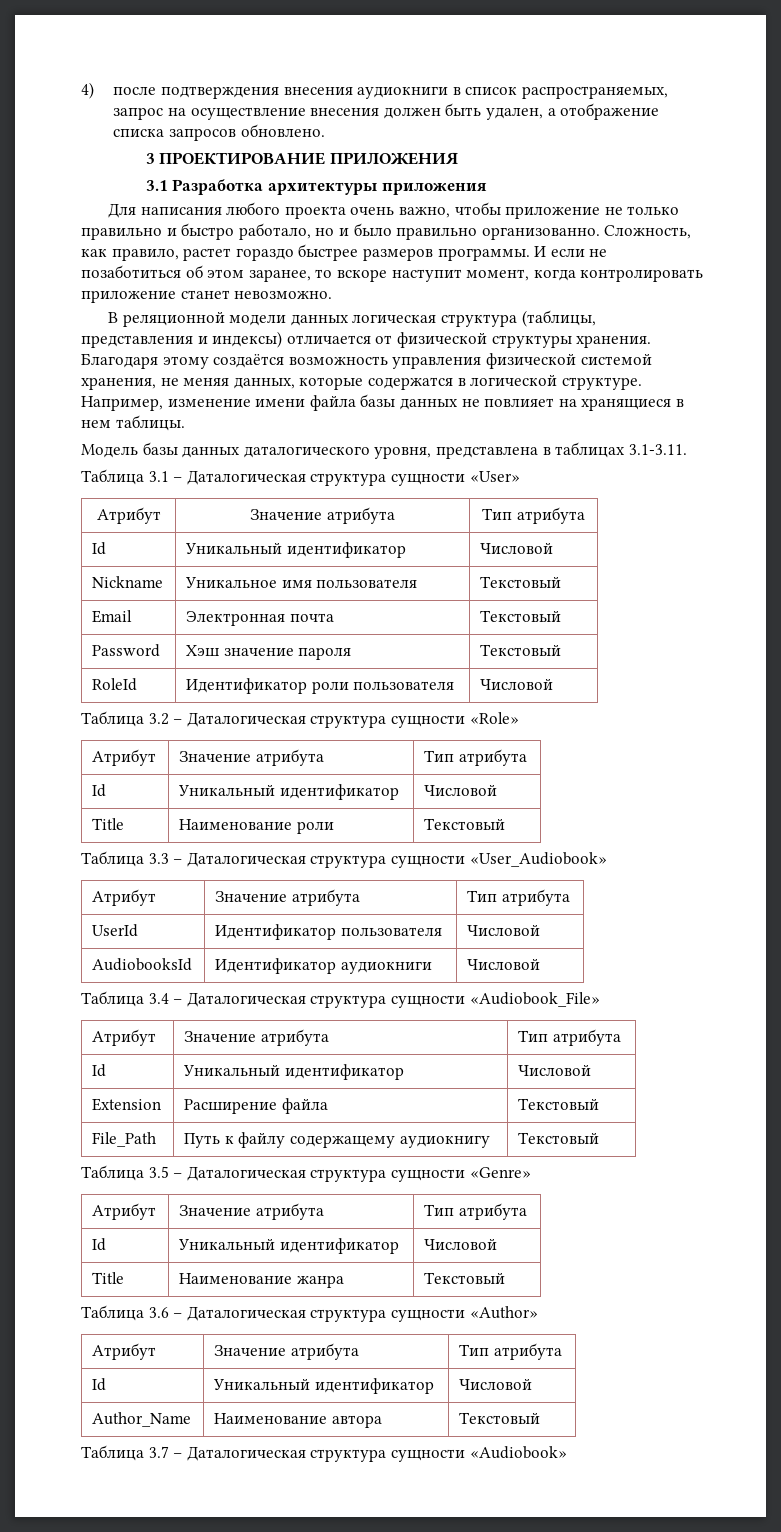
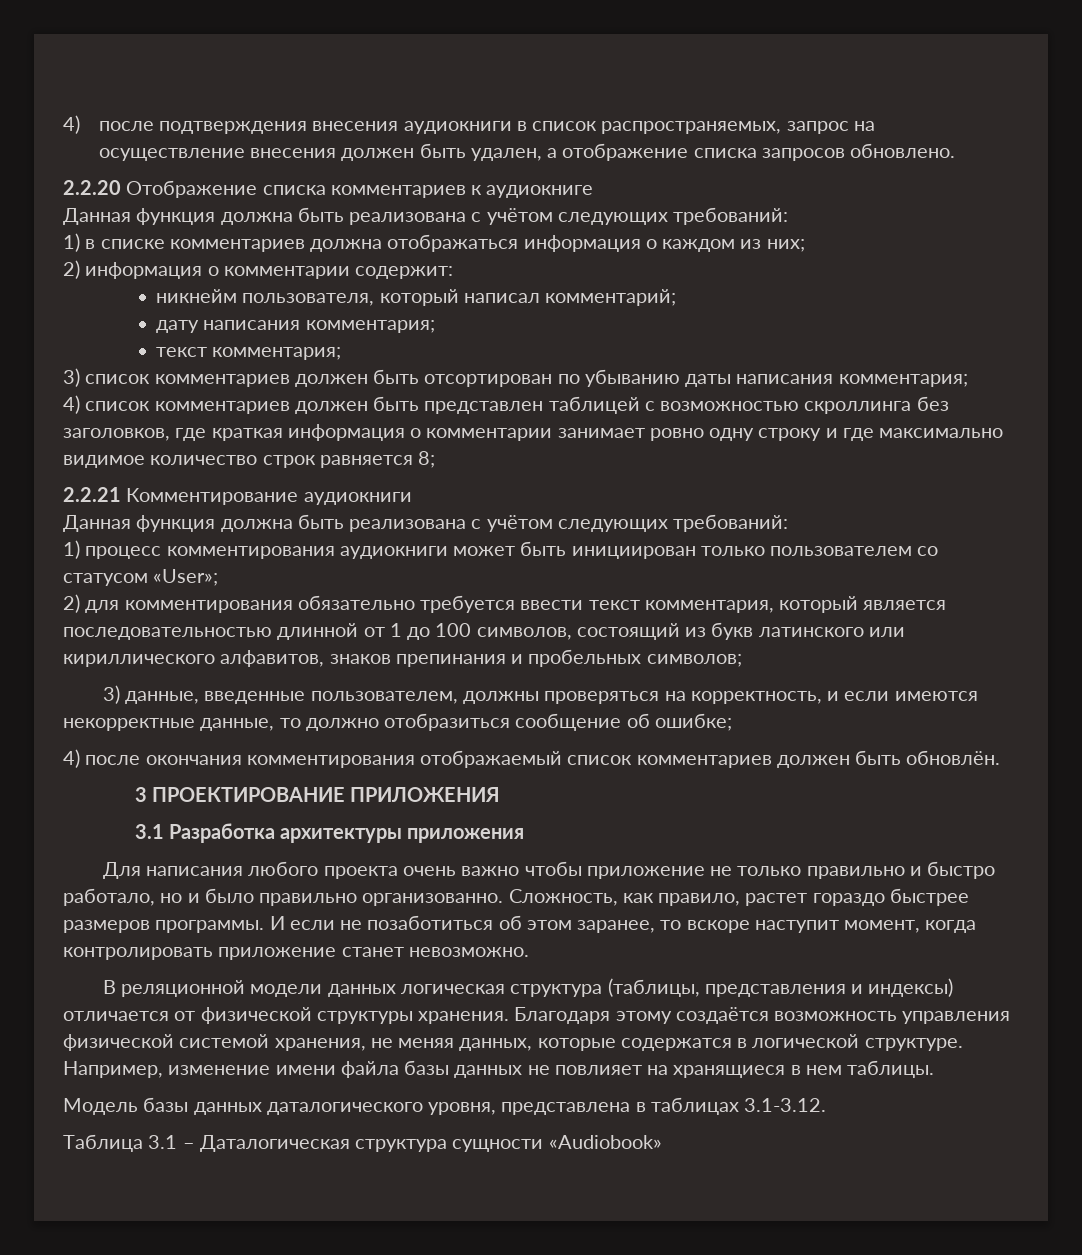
+ 2.2.20 Отображение списка комментариев к аудиокниге
+ Данная функция должна быть реализована с учётом следующих требований:
+ 1) в списке комментариев должна отображаться информация о каждом из них;
+ 2) информация о комментарии содержит:
+ никнейм пользователя, который написал комментарий;
+ дату написания комментария;
+ текст комментария;
+ 3) список комментариев должен быть отсортирован по убыванию даты написания комментария;
+ 4) список комментариев должен быть представлен таблицей с возможностью скроллинга без заголовков, где краткая информация о комментарии занимает ровно одну строку и где максимально видимое количество строк равняется 8;
+ 2.2.21 Комментирование аудиокниги
+ Данная функция должна быть реализована с учётом следующих требований:
+ 1) процесс комментирования аудиокниги может быть инициирован только пользователем со статусом «User»;
+ 2) для комментирования обязательно требуется ввести текст комментария, который является последовательностью длинной от 1 до 100 символов, состоящий из букв латинского или кириллического алфавитов, знаков препинания и пробельных символов;
+ 3) данные, введенные пользователем, должны проверяться на корректность, и если имеются некорректные данные, то должно отобразиться сообщение об ошибке;
+ 4) после окончания комментирования отображаемый список комментариев должен быть обновлён.
- Для написания любого проекта очень важно, чтобы приложение не только правильно и быстро работало, но и было правильно организованно.
+ Для написания любого проекта очень важно чтобы приложение не только правильно и быстро работало, но и было правильно организованно.
- Модель базы данных даталогического уровня, представлена в таблицах 3.1-3.11.
+ Модель базы данных даталогического уровня, представлена в таблицах 3.1-3.12.
- Таблица 3.1 – Даталогическая структура сущности «User»
- Атрибут | Значение атрибута | Тип атрибута
- Id | Уникальный идентификатор | Числовой
- Nickname | Уникальное имя пользователя | Текстовый
- Email | Электронная почта | Текстовый
- Password | Хэш значение пароля | Текстовый
- RoleId | Идентификатор роли пользователя | Числовой
- Таблица 3.2 – Даталогическая структура сущности «Role»
- Атрибут | Значение атрибута | Тип атрибута
- Id | Уникальный идентификатор | Числовой
- Title | Наименование роли | Текстовый
- Таблица 3.3 – Даталогическая структура сущности «User_Audiobook»
- Атрибут | Значение атрибута | Тип атрибута
- UserId | Идентификатор пользователя | Числовой
- AudiobooksId | Идентификатор аудиокниги | Числовой
- Таблица 3.4 – Даталогическая структура сущности «Audiobook_File»
- Атрибут | Значение атрибута | Тип атрибута
- Id | Уникальный идентификатор | Числовой
- Extension | Расширение файла | Текстовый
- File_Path | Путь к файлу содержащему аудиокнигу | Текстовый
- Таблица 3.5 – Даталогическая структура сущности «Genre»
- Атрибут | Значение атрибута | Тип атрибута
- Id | Уникальный идентификатор | Числовой
- Title | Наименование жанра | Текстовый
- Таблица 3.6 – Даталогическая структура сущности «Author»
- Атрибут | Значение атрибута | Тип атрибута
- Id | Уникальный идентификатор | Числовой
- Author_Name | Наименование автора | Текстовый
- Таблица 3.7 – Даталогическая структура сущности «Audiobook»
+ Таблица 3.1 – Даталогическая структура сущности «Audiobook»

